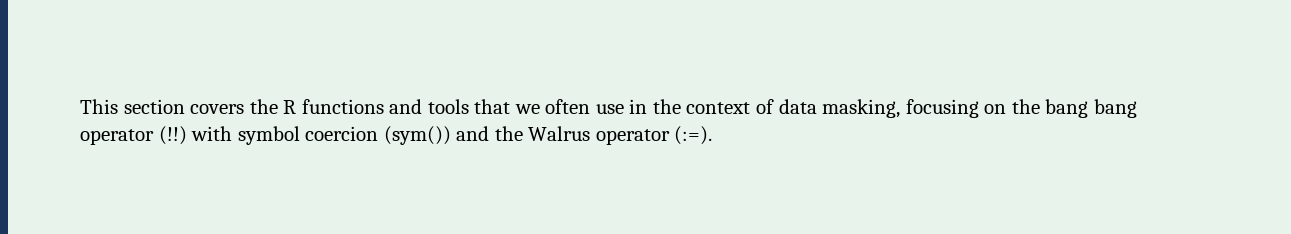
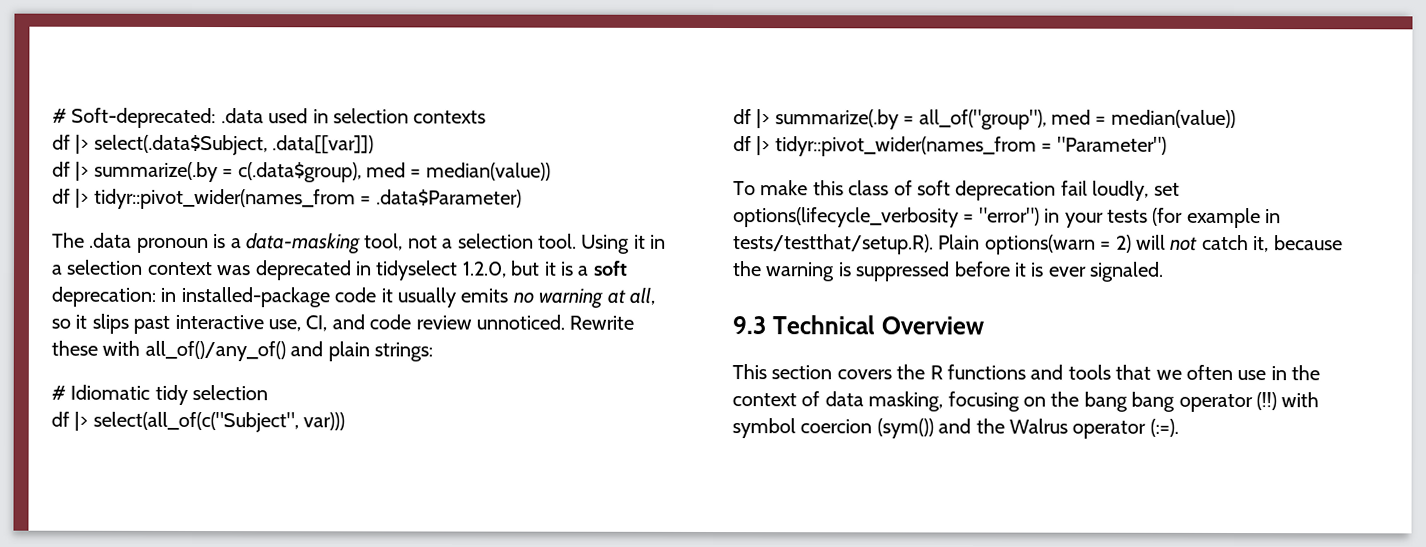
+ # Soft-deprecated: .data used in selection contexts
+ df |> select(.data$Subject, .data[[var]])
+ df |> summarize(.by = c(.data$group), med = median(value))
+ df |> tidyr::pivot_wider(names_from = .data$Parameter)
+ The .data pronoun is a data-masking tool, not a selection tool. Using it in a selection context was deprecated in tidyselect 1.2.0, but it is a soft deprecation: in installed-package code it usually emits no warning at all, so it slips past interactive use, CI, and code review unnoticed. Rewrite these with all_of()/any_of() and plain strings:
+ # Idiomatic tidy selection
+ df |> select(all_of(c("Subject", var)))
+ df |> summarize(.by = all_of("group"), med = median(value))
+ df |> tidyr::pivot_wider(names_from = "Parameter")
+ To make this class of soft deprecation fail loudly, set options(lifecycle_verbosity = "error") in your tests (for example in tests/testthat/setup.R). Plain options(warn = 2) will not catch it, because the warning is suppressed before it is ever signaled.
+ 9.3 Technical Overview

